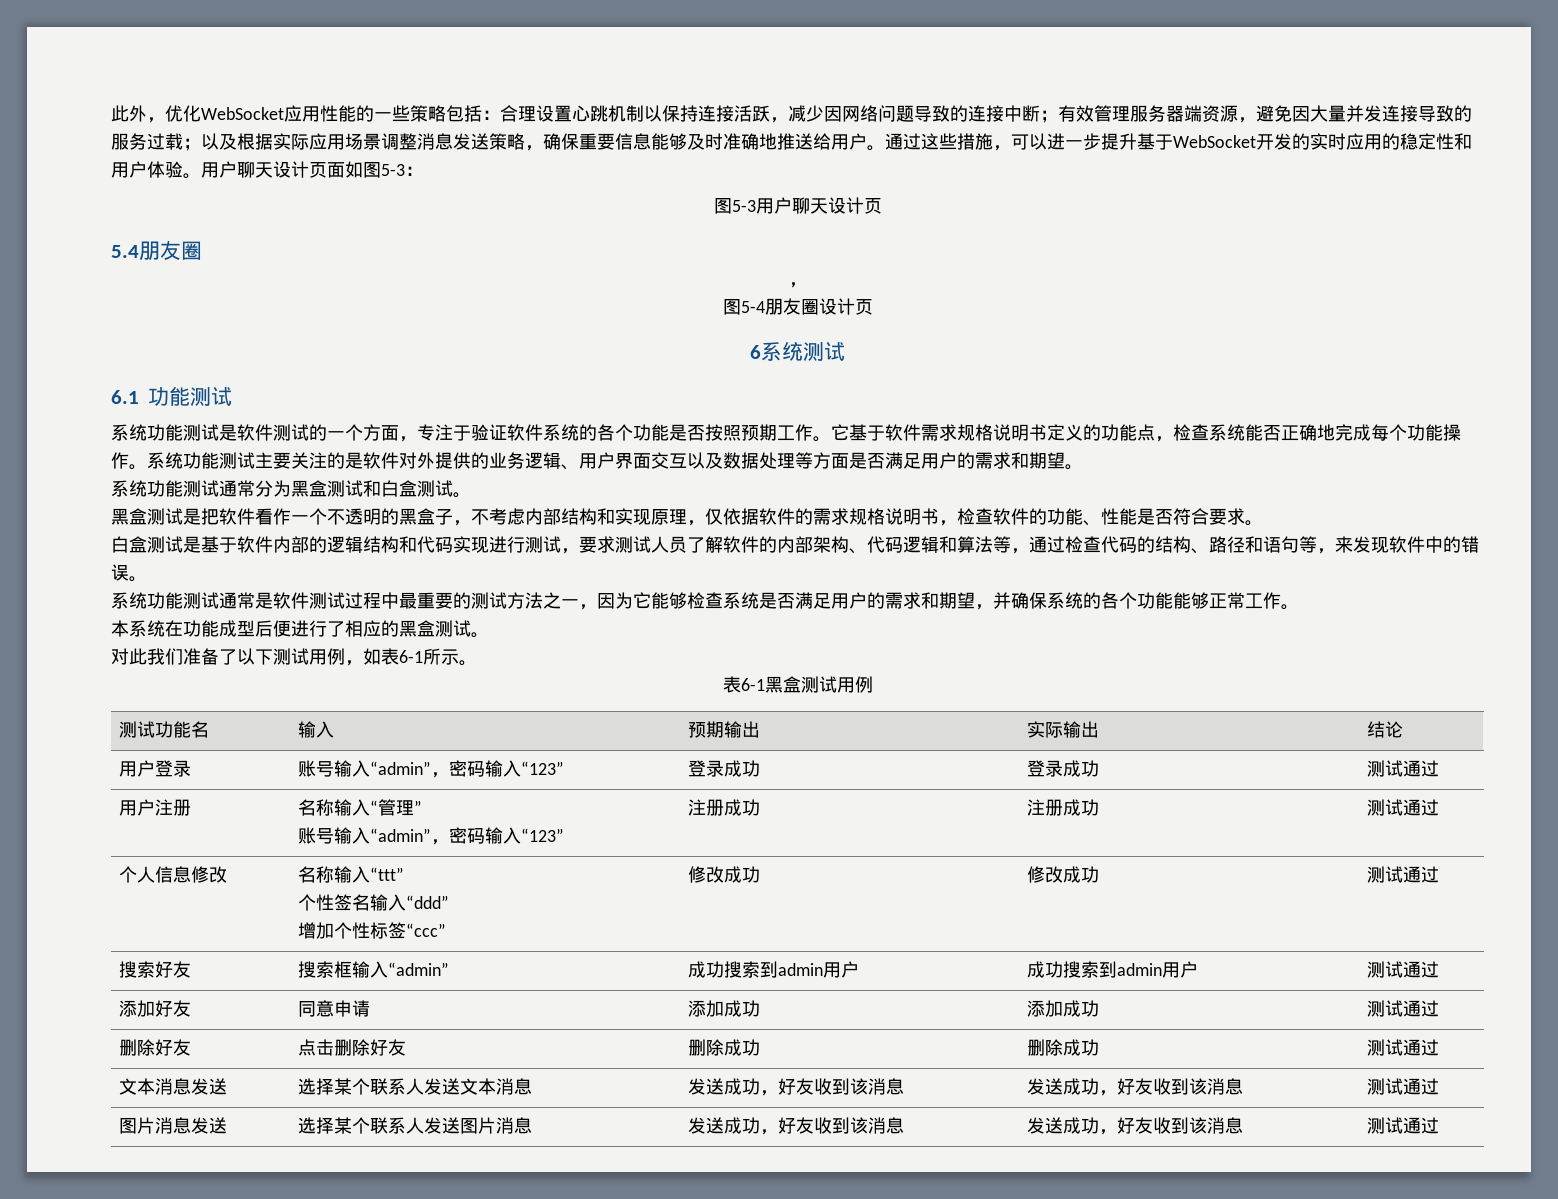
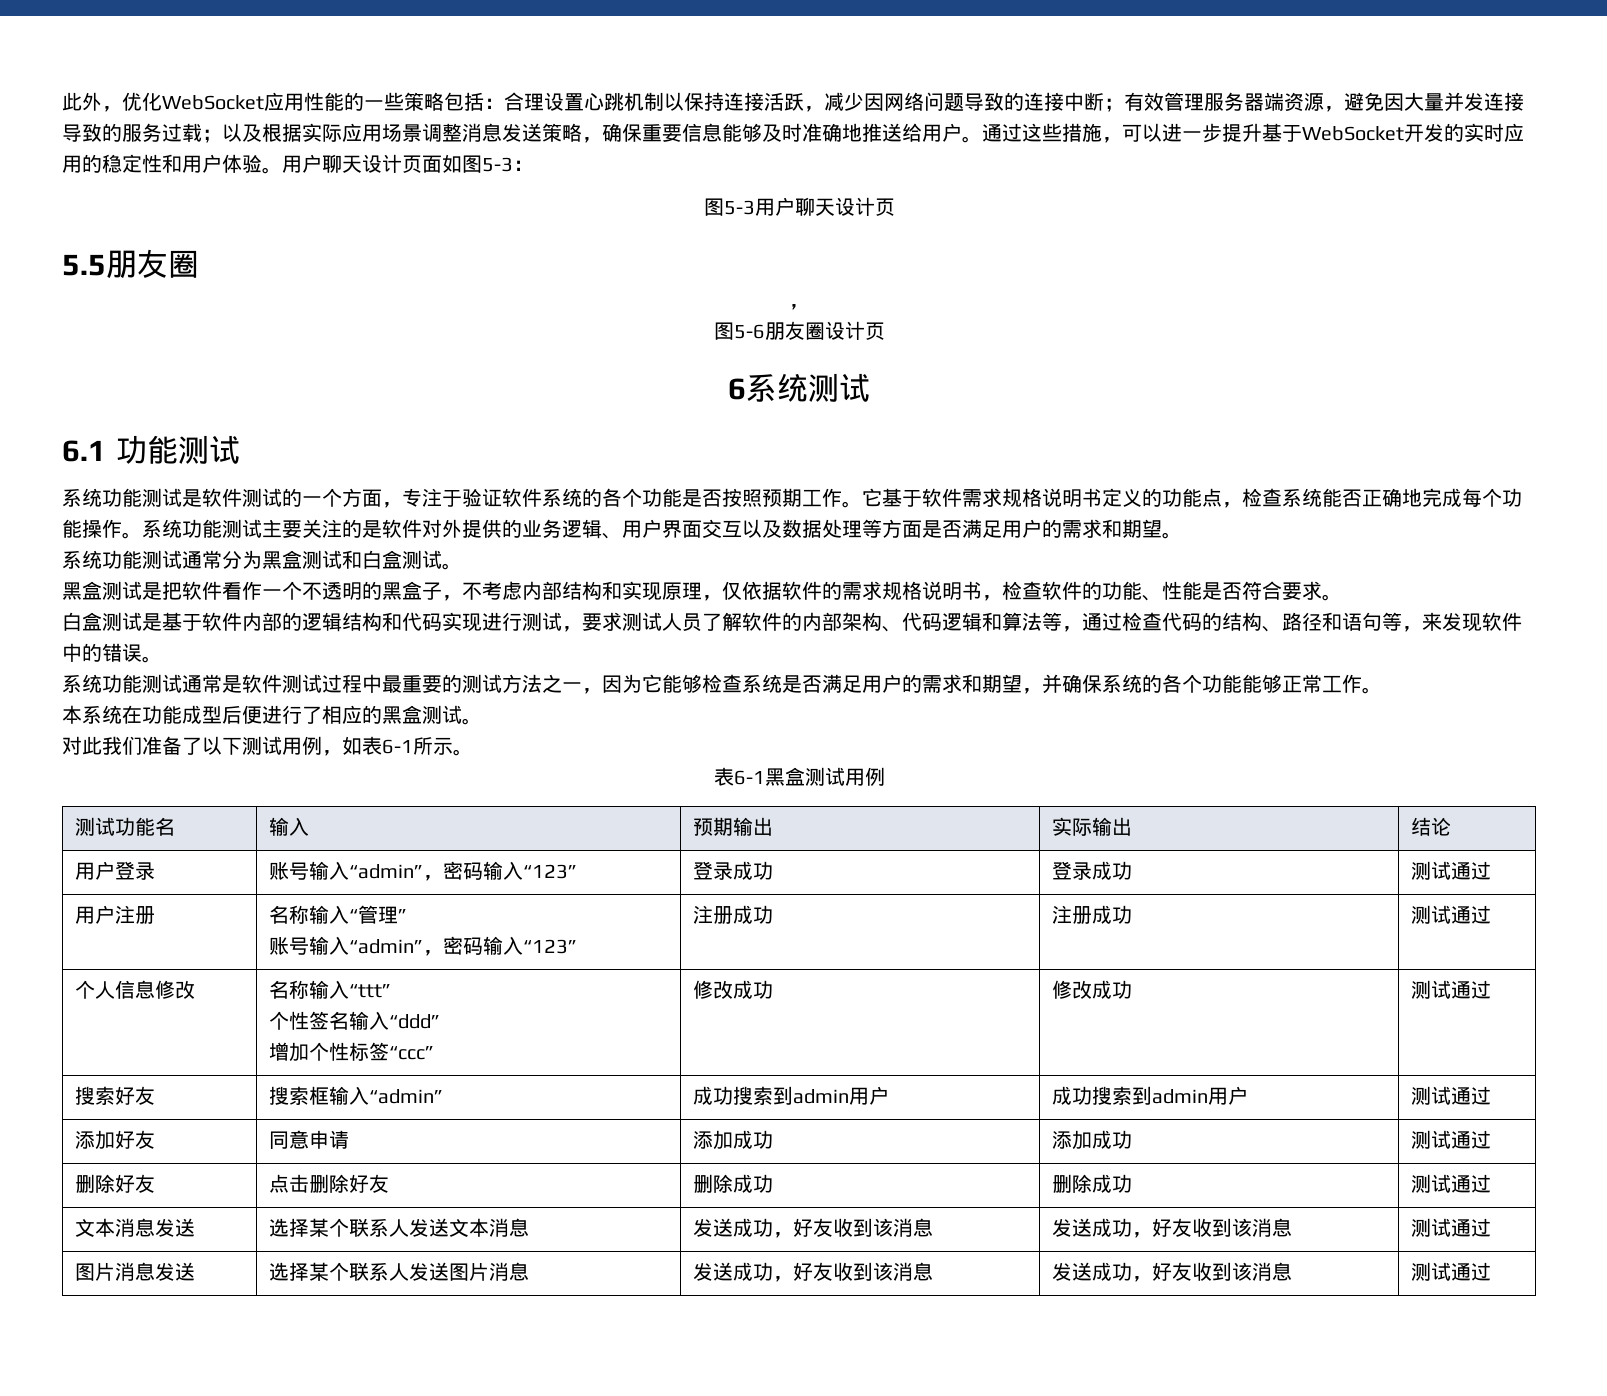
- 5.4朋友圈
+ 5.5朋友圈
- 图5-4朋友圈设计页
+ 图5-6朋友圈设计页

